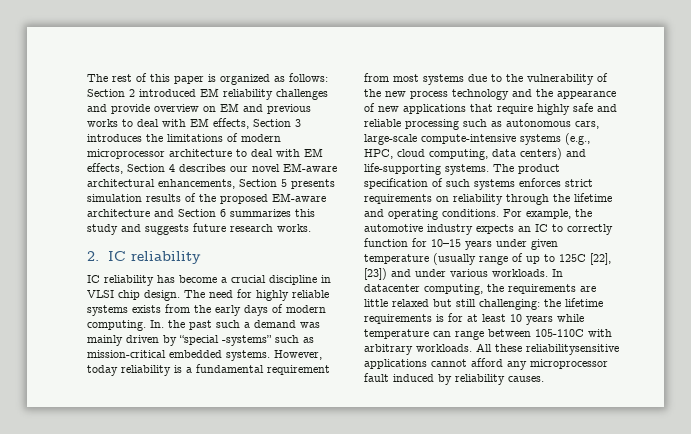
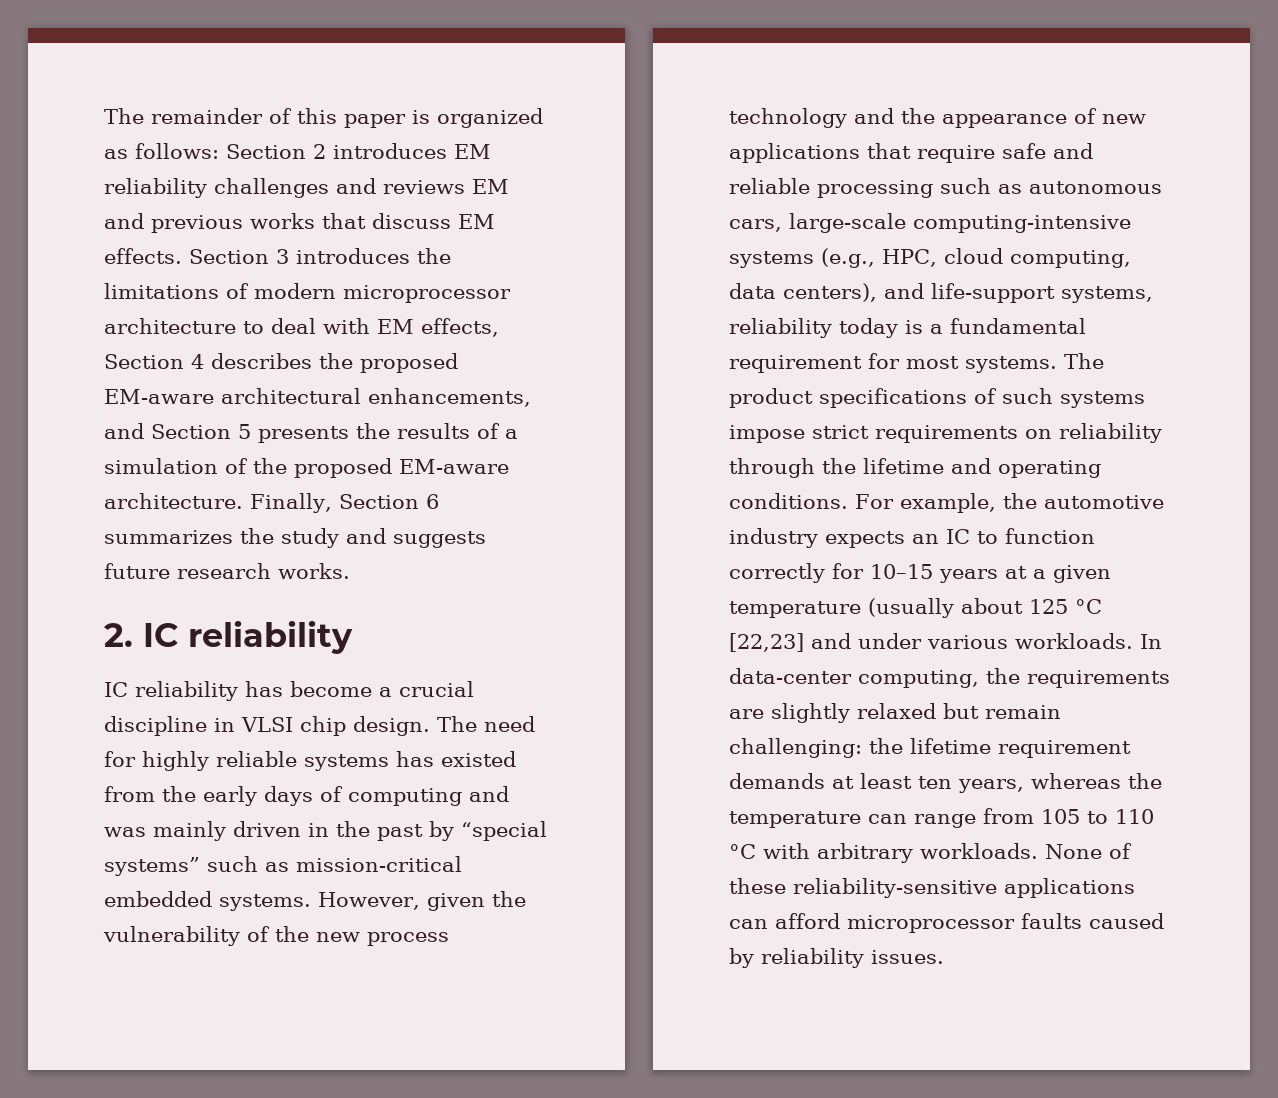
- The rest of this paper is organized as follows: Section 2 introduced EM reliability challenges and provide overview on EM and previous works to deal with EM effects, Section 3 introduces the limitations of modern microprocessor architecture to deal with EM effects, Section 4 describes our novel EM-aware architectural enhancements, Section 5 presents simulation results of the proposed EM-aware architecture and Section 6 summarizes this study and suggests future research works.
+ The remainder of this paper is organized as follows: Section 2 introduces EM reliability challenges and reviews EM and previous works that discuss EM effects. Section 3 introduces the limitations of modern microprocessor architecture to deal with EM effects, Section 4 describes the proposed EM-aware architectural enhancements, and Section 5 presents the results of a simulation of the proposed EM-aware architecture. Finally, Section 6 summarizes the study and suggests future research works.
- The need for highly reliable systems exists from the early days of modern computing. In. the past such a demand was mainly driven by “special -systems” such as mission-critical embedded systems.
+ The need for highly reliable systems has existed from the early days of computing and was mainly driven in the past by “special systems” such as mission-critical embedded systems.
- However, today reliability is a fundamental requirement from most systems due to the vulnerability of the new process technology and the appearance of new applications that require highly safe and reliable processing such as autonomous cars, large-scale compute-intensive systems (e.g., HPC, cloud computing, data centers) and life-supporting systems.
+ However, given the vulnerability of the new process technology and the appearance of new applications that require safe and reliable processing such as autonomous cars, large-scale computing-intensive systems (e.g., HPC, cloud computing, data centers), and life-support systems, reliability today is a fundamental requirement for most systems.
- The product specification of such systems enforces strict requirements on reliability through the lifetime and operating conditions.
+ The product specifications of such systems impose strict requirements on reliability through the lifetime and operating conditions.
- For example, the automotive industry expects an IC to correctly function for 10–15 years under given temperature (usually range of up to 125C [22], [23]) and under various workloads.
+ For example, the automotive industry expects an IC to function correctly for 10–15 years at a given temperature (usually about 125 °C [22,23] and under various workloads.
- In datacenter computing, the requirements are little relaxed but still challenging: the lifetime requirements is for at least 10 years while temperature can range between 105-110C with arbitrary workloads. All these reliabilitysensitive applications cannot afford any microprocessor fault induced by reliability causes.
+ In data-center computing, the requirements are slightly relaxed but remain challenging: the lifetime requirement demands at least ten years, whereas the temperature can range from 105 to 110 °C with arbitrary workloads. None of these reliability-sensitive applications can afford microprocessor faults caused by reliability issues.

